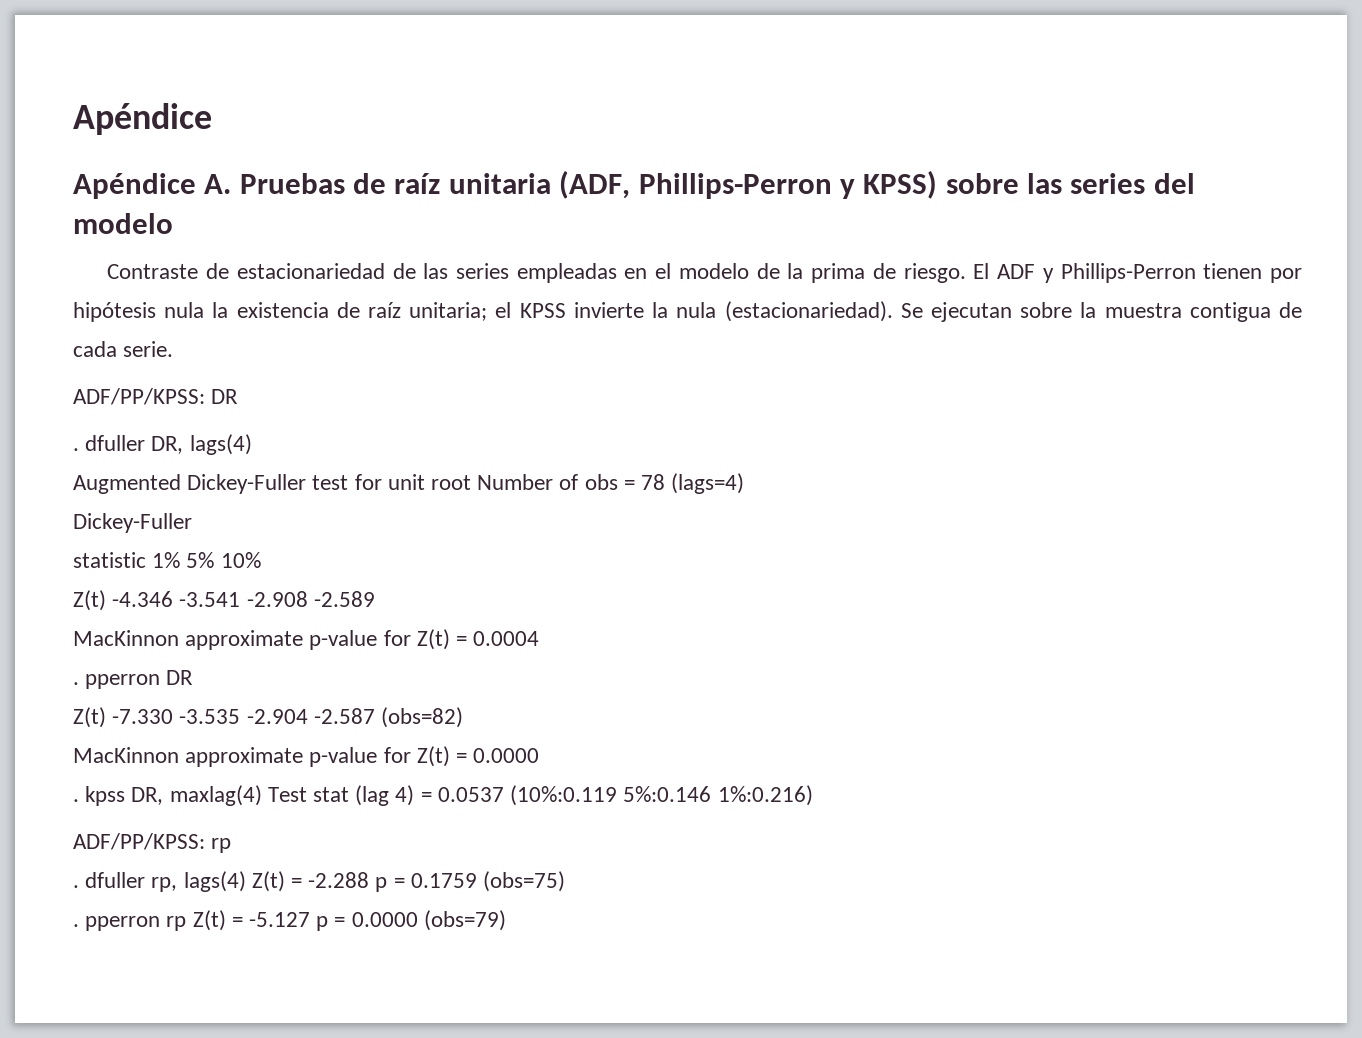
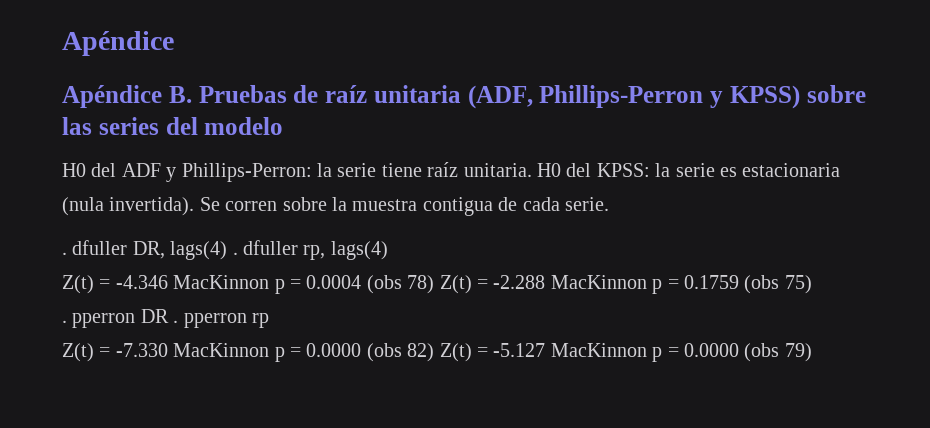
- Apéndice A. Pruebas de raíz unitaria (ADF, Phillips-Perron y KPSS) sobre las series del modelo
+ Apéndice B. Pruebas de raíz unitaria (ADF, Phillips-Perron y KPSS) sobre las series del modelo
- Contraste de estacionariedad de las series empleadas en el modelo de la prima de riesgo. El ADF y Phillips-Perron tienen por hipótesis nula la existencia de raíz unitaria; el KPSS invierte la nula (estacionariedad). Se ejecutan sobre la muestra contigua de cada serie.
+ H0 del ADF y Phillips-Perron: la serie tiene raíz unitaria. H0 del KPSS: la serie es estacionaria (nula invertida). Se corren sobre la muestra contigua de cada serie.
- ADF/PP/KPSS: DR
- . dfuller DR, lags(4)
- Augmented Dickey-Fuller test for unit root Number of obs = 78 (lags=4)
- Dickey-Fuller
- statistic 1% 5% 10%
- Z(t) -4.346 -3.541 -2.908 -2.589
- MacKinnon approximate p-value for Z(t) = 0.0004
- . pperron DR
- Z(t) -7.330 -3.535 -2.904 -2.587 (obs=82)
- MacKinnon approximate p-value for Z(t) = 0.0000
- . kpss DR, maxlag(4) Test stat (lag 4) = 0.0537 (10%:0.119 5%:0.146 1%:0.216)
- ADF/PP/KPSS: rp
- . dfuller rp, lags(4) Z(t) = -2.288 p = 0.1759 (obs=75)
- . pperron rp Z(t) = -5.127 p = 0.0000 (obs=79)
+ . dfuller DR, lags(4) . dfuller rp, lags(4)
+ Z(t) = -4.346 MacKinnon p = 0.0004 (obs 78) Z(t) = -2.288 MacKinnon p = 0.1759 (obs 75)
+ . pperron DR . pperron rp
+ Z(t) = -7.330 MacKinnon p = 0.0000 (obs 82) Z(t) = -5.127 MacKinnon p = 0.0000 (obs 79)

